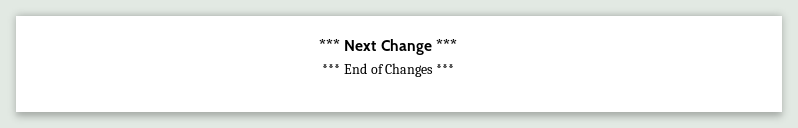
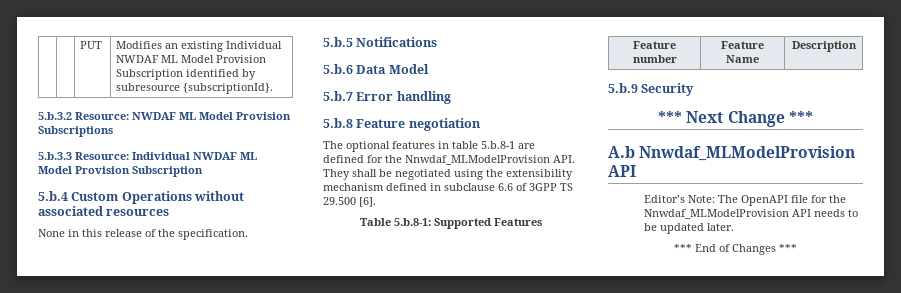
+ | | PUT | Modifies an existing Individual NWDAF ML Model Provision Subscription identified by subresource {subscriptionId}.
+ 5.b.3.2 Resource: NWDAF ML Model Provision Subscriptions
+ 5.b.3.3 Resource: Individual NWDAF ML Model Provision Subscription
+ 5.b.4 Custom Operations without associated resources
+ None in this release of the specification.
+ 5.b.5 Notifications
+ 5.b.6 Data Model
+ 5.b.7 Error handling
+ 5.b.8 Feature negotiation
+ The optional features in table 5.b.8-1 are defined for the Nnwdaf_MLModelProvision API. They shall be negotiated using the extensibility mechanism defined in subclause 6.6 of 3GPP TS 29.500 [6].
+ Table 5.b.8-1: Supported Features
+ Feature number | Feature Name | Description
+ 5.b.9 Security
  *** Next Change ***
+ A.b Nnwdaf_MLModelProvision API
+ Editor’s Note: The OpenAPI file for the Nnwdaf_MLModelProvision API needs to be updated later.

